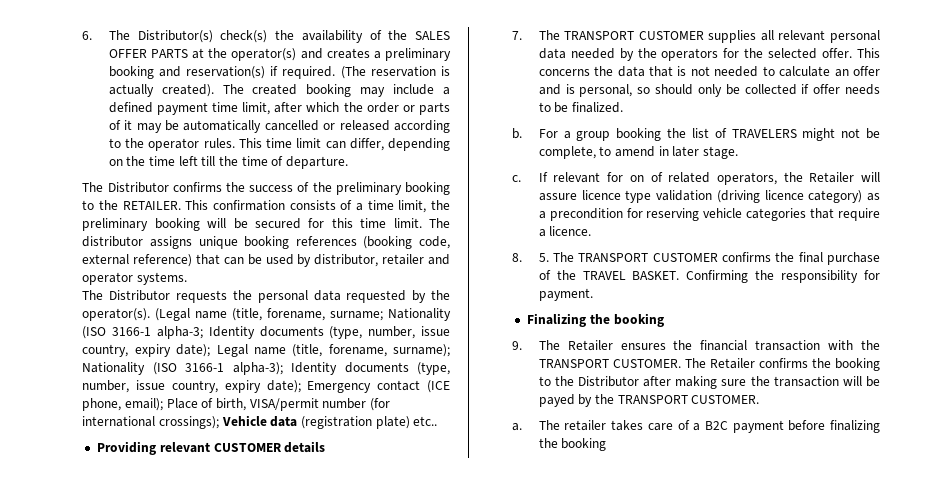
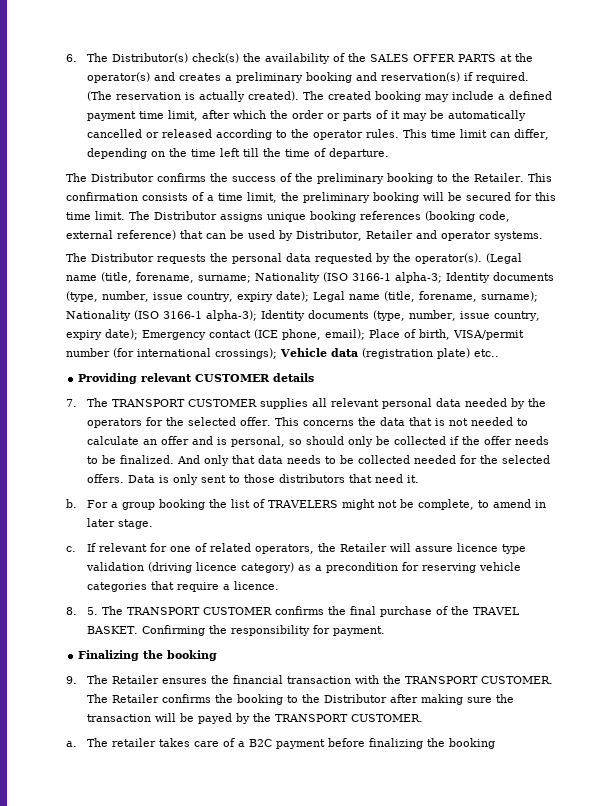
- The Distributor confirms the success of the preliminary booking to the RETAILER.
+ The Distributor confirms the success of the preliminary booking to the Retailer.
- The distributor assigns unique booking references (booking code, external reference) that can be used by distributor, retailer and operator systems.
+ The Distributor assigns unique booking references (booking code, external reference) that can be used by Distributor, Retailer and operator systems.
- This concerns the data that is not needed to calculate an offer and is personal, so should only be collected if offer needs to be finalized.
+ This concerns the data that is not needed to calculate an offer and is personal, so should only be collected if the offer needs to be finalized. And only that data needs to be collected needed for the selected offers. Data is only sent to those distributors that need it.
- If relevant for on of related operators, the Retailer will assure licence type validation (driving licence category) as a precondition for reserving vehicle categories that require a licence.
+ If relevant for one of related operators, the Retailer will assure licence type validation (driving licence category) as a precondition for reserving vehicle categories that require a licence.

